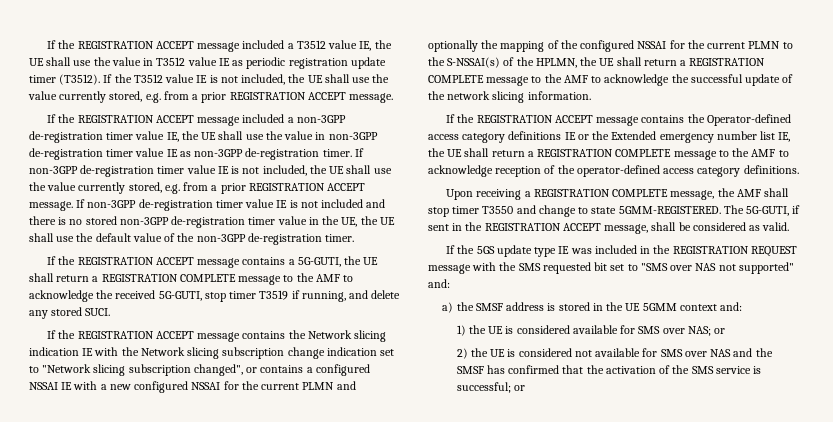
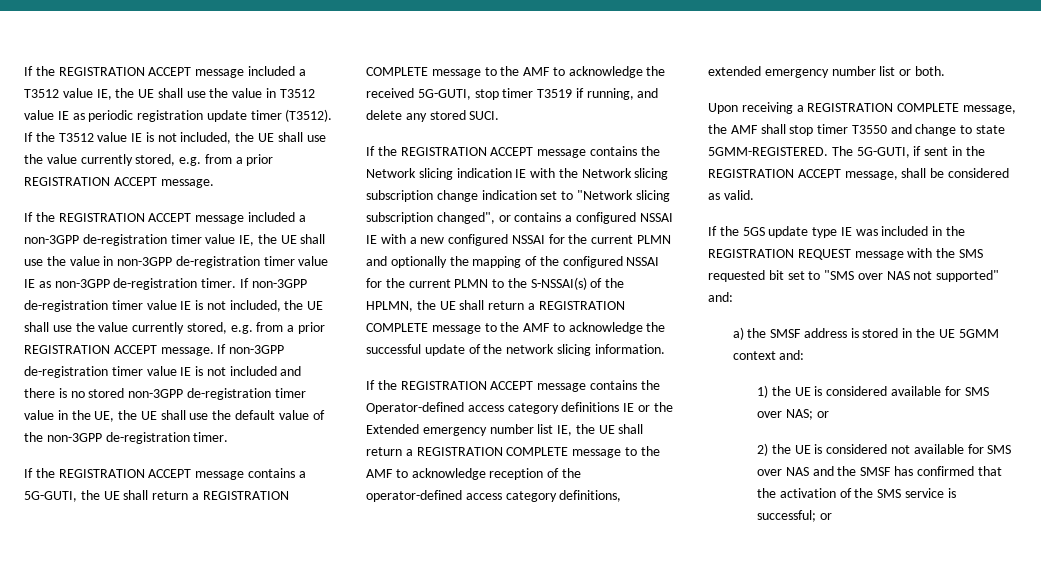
- If the REGISTRATION ACCEPT message contains the Operator-defined access category definitions IE or the Extended emergency number list IE, the UE shall return a REGISTRATION COMPLETE message to the AMF to acknowledge reception of the operator-defined access category definitions.
+ If the REGISTRATION ACCEPT message contains the Operator-defined access category definitions IE or the Extended emergency number list IE, the UE shall return a REGISTRATION COMPLETE message to the AMF to acknowledge reception of the operator-defined access category definitions, extended emergency number list or both.

